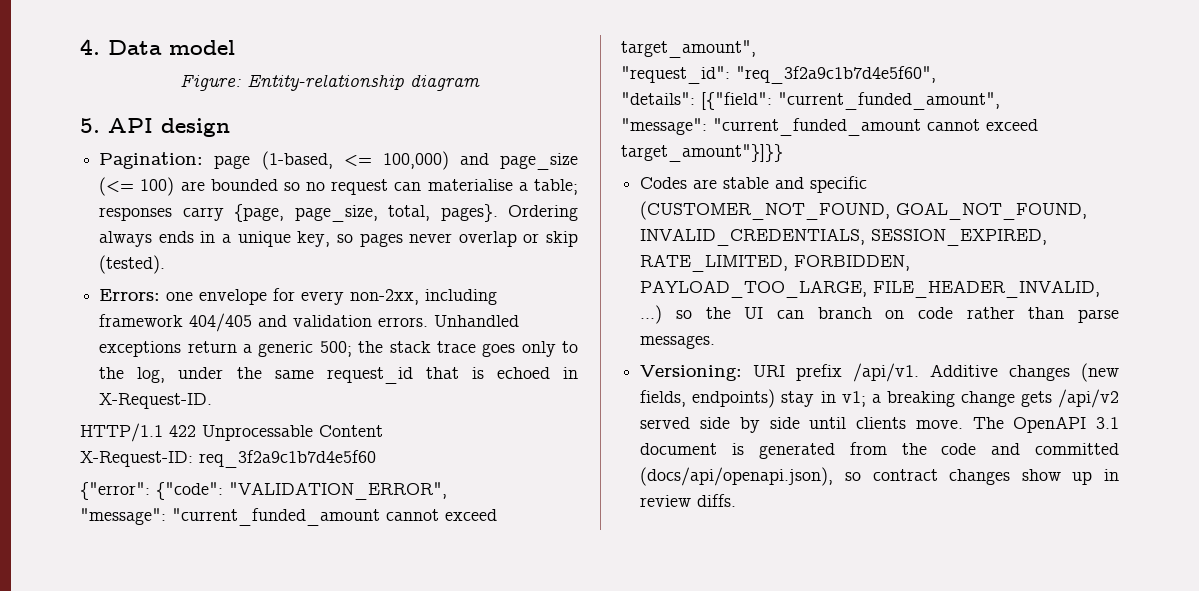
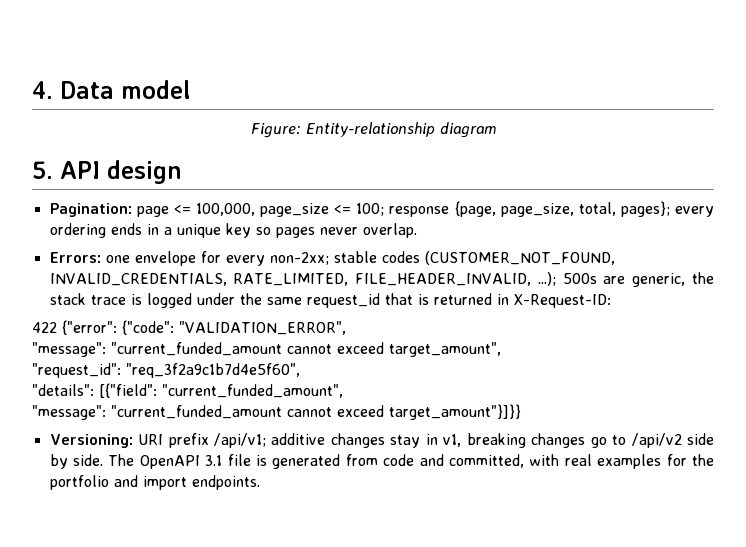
- Pagination: page (1-based, <= 100,000) and page_size (<= 100) are bounded so no request can materialise a table; responses carry {page, page_size, total, pages}. Ordering always ends in a unique key, so pages never overlap or skip (tested).
+ Pagination: page <= 100,000, page_size <= 100; response {page, page_size, total, pages}; every ordering ends in a unique key so pages never overlap.
- Errors: one envelope for every non-2xx, including framework 404/405 and validation errors. Unhandled exceptions return a generic 500; the stack trace goes only to the log, under the same request_id that is echoed in X-Request-ID.
- HTTP/1.1 422 Unprocessable Content
- X-Request-ID: req_3f2a9c1b7d4e5f60
- {"error": {"code": "VALIDATION_ERROR",
+ Errors: one envelope for every non-2xx; stable codes (CUSTOMER_NOT_FOUND, INVALID_CREDENTIALS, RATE_LIMITED, FILE_HEADER_INVALID, ...); 500s are generic, the stack trace is logged under the same request_id that is returned in X-Request-ID:
+ 422 {"error": {"code": "VALIDATION_ERROR",
- Codes are stable and specific (CUSTOMER_NOT_FOUND, GOAL_NOT_FOUND, INVALID_CREDENTIALS, SESSION_EXPIRED, RATE_LIMITED, FORBIDDEN, PAYLOAD_TOO_LARGE, FILE_HEADER_INVALID, ...) so the UI can branch on code rather than parse messages.
- Versioning: URI prefix /api/v1. Additive changes (new fields, endpoints) stay in v1; a breaking change gets /api/v2 served side by side until clients move.
+ Versioning: URI prefix /api/v1; additive changes stay in v1, breaking changes go to /api/v2 side by side.
- The OpenAPI 3.1 document is generated from the code and committed (docs/api/openapi.json), so contract changes show up in review diffs.
+ The OpenAPI 3.1 file is generated from code and committed, with real examples for the portfolio and import endpoints.

